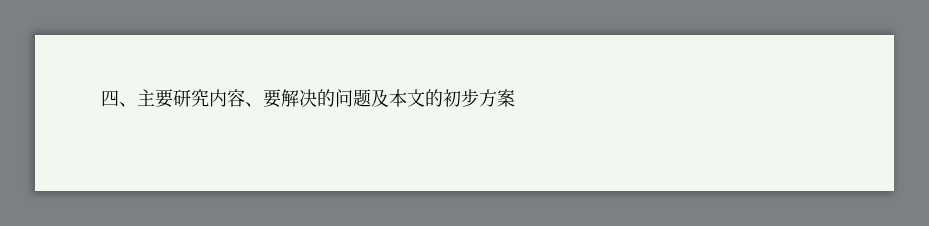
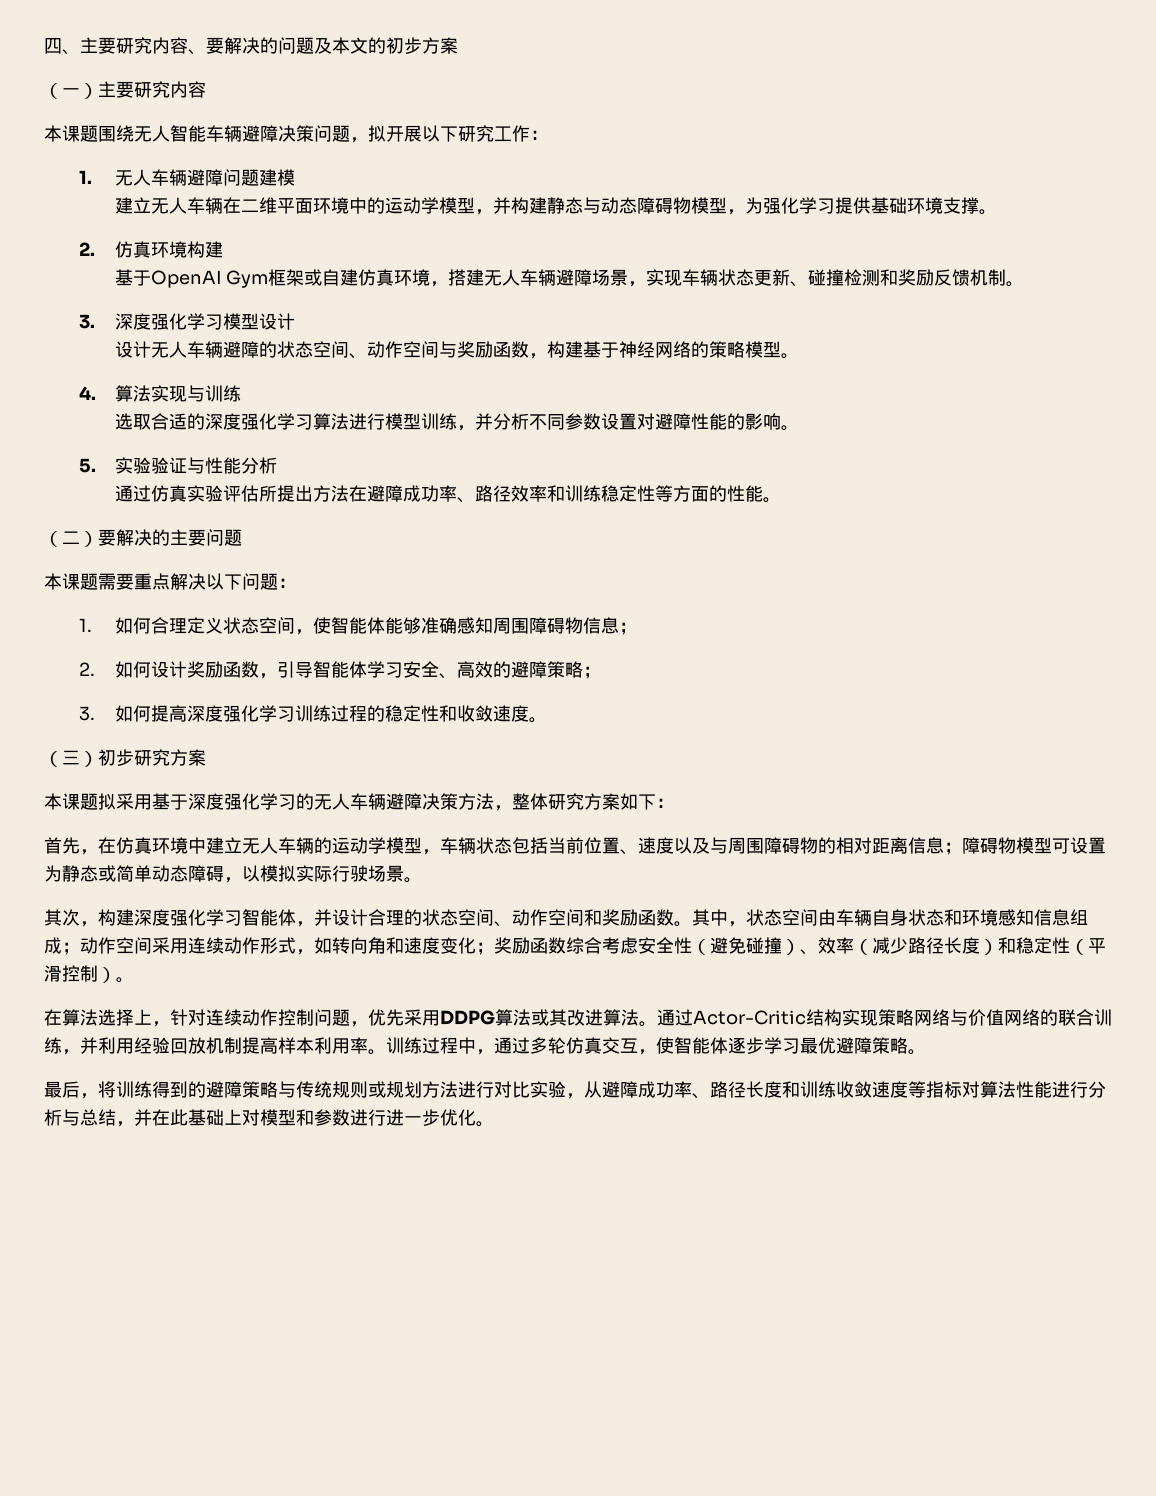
+ （一）主要研究内容
+ 本课题围绕无人智能车辆避障决策问题，拟开展以下研究工作：
+ 1.无人车辆避障问题建模
+ 建立无人车辆在二维平面环境中的运动学模型，并构建静态与动态障碍物模型，为强化学习提供基础环境支撑。
+ 2.仿真环境构建
+ 基于OpenAI Gym框架或自建仿真环境，搭建无人车辆避障场景，实现车辆状态更新、碰撞检测和奖励反馈机制。
+ 3.深度强化学习模型设计
+ 设计无人车辆避障的状态空间、动作空间与奖励函数，构建基于神经网络的策略模型。
+ 4.算法实现与训练
+ 选取合适的深度强化学习算法进行模型训练，并分析不同参数设置对避障性能的影响。
+ 5.实验验证与性能分析
+ 通过仿真实验评估所提出方法在避障成功率、路径效率和训练稳定性等方面的性能。
+ （二）要解决的主要问题
+ 本课题需要重点解决以下问题：
+ 1.如何合理定义状态空间，使智能体能够准确感知周围障碍物信息；
+ 2.如何设计奖励函数，引导智能体学习安全、高效的避障策略；
+ 3.如何提高深度强化学习训练过程的稳定性和收敛速度。
+ （三）初步研究方案
+ 本课题拟采用基于深度强化学习的无人车辆避障决策方法，整体研究方案如下：
+ 首先，在仿真环境中建立无人车辆的运动学模型，车辆状态包括当前位置、速度以及与周围障碍物的相对距离信息；障碍物模型可设置为静态或简单动态障碍，以模拟实际行驶场景。
+ 其次，构建深度强化学习智能体，并设计合理的状态空间、动作空间和奖励函数。其中，状态空间由车辆自身状态和环境感知信息组成；动作空间采用连续动作形式，如转向角和速度变化；奖励函数综合考虑安全性（避免碰撞）、效率（减少路径长度）和稳定性（平滑控制）。
+ 在算法选择上，针对连续动作控制问题，优先采用DDPG算法或其改进算法。通过Actor-Critic结构实现策略网络与价值网络的联合训练，并利用经验回放机制提高样本利用率。训练过程中，通过多轮仿真交互，使智能体逐步学习最优避障策略。
+ 最后，将训练得到的避障策略与传统规则或规划方法进行对比实验，从避障成功率、路径长度和训练收敛速度等指标对算法性能进行分析与总结，并在此基础上对模型和参数进行进一步优化。

